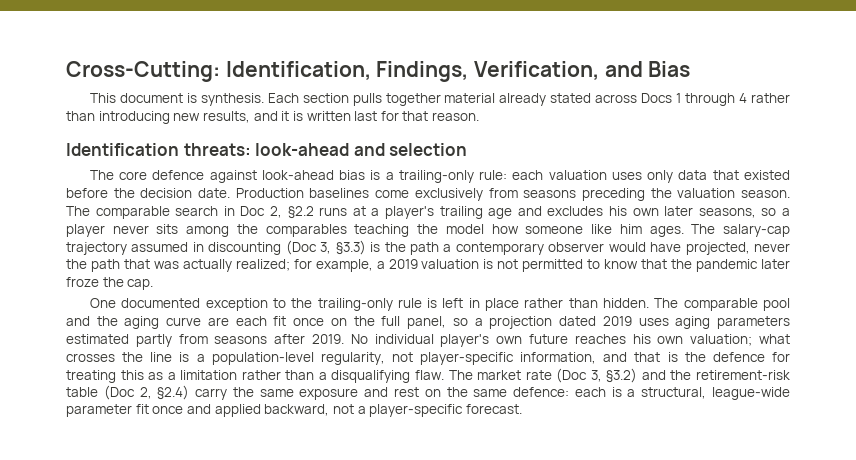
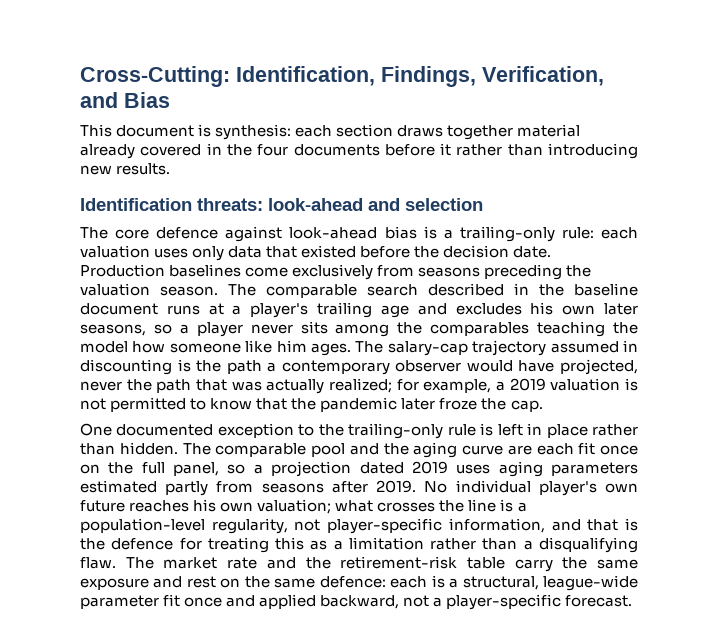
- This document is synthesis. Each section pulls together material already stated across Docs 1 through 4 rather than introducing new results, and it is written last for that reason.
+ This document is synthesis: each section draws together material already covered in the four documents before it rather than introducing new results.
- The comparable search in Doc 2, §2.2 runs at a player's trailing age and excludes his own later seasons, so a player never sits among the comparables teaching the model how someone like him ages.
+ The comparable search described in the baseline document runs at a player's trailing age and excludes his own later seasons, so a player never sits among the comparables teaching the model how someone like him ages.
- The salary-cap trajectory assumed in discounting (Doc 3, §3.3) is the path a contemporary observer would have projected, never the path that was actually realized; for example, a 2019 valuation is not permitted to know that the pandemic later froze the cap.
+ The salary-cap trajectory assumed in discounting is the path a contemporary observer would have projected, never the path that was actually realized; for example, a 2019 valuation is not permitted to know that the pandemic later froze the cap.
- The market rate (Doc 3, §3.2) and the retirement-risk table (Doc 2, §2.4) carry the same exposure and rest on the same defence: each is a structural, league-wide parameter fit once and applied backward, not a player-specific forecast.
+ The market rate and the retirement-risk table carry the same exposure and rest on the same defence: each is a structural, league-wide parameter fit once and applied backward, not a player-specific forecast.

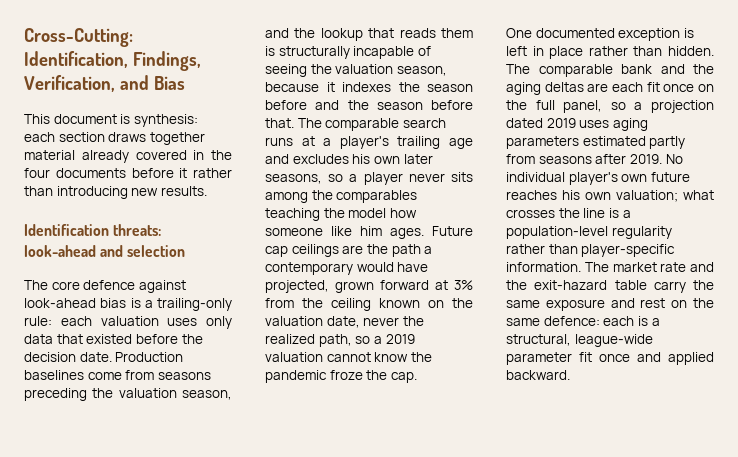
- Production baselines come exclusively from seasons preceding the valuation season. The comparable search described in the baseline document runs at a player's trailing age and excludes his own later seasons, so a player never sits among the comparables teaching the model how someone like him ages.
+ Production baselines come from seasons preceding the valuation season, and the lookup that reads them is structurally incapable of seeing the valuation season, because it indexes the season before and the season before that. The comparable search runs at a player's trailing age and excludes his own later seasons, so a player never sits among the comparables teaching the model how someone like him ages.
- The salary-cap trajectory assumed in discounting is the path a contemporary observer would have projected, never the path that was actually realized; for example, a 2019 valuation is not permitted to know that the pandemic later froze the cap.
+ Future cap ceilings are the path a contemporary would have projected, grown forward at 3% from the ceiling known on the valuation date, never the realized path, so a 2019 valuation cannot know the pandemic froze the cap.
- One documented exception to the trailing-only rule is left in place rather than hidden.
+ One documented exception is left in place rather than hidden.
- The comparable pool and the aging curve are each fit once on the full panel, so a projection dated 2019 uses aging parameters estimated partly from seasons after 2019.
+ The comparable bank and the aging deltas are each fit once on the full panel, so a projection dated 2019 uses aging parameters estimated partly from seasons after 2019.
- No individual player's own future reaches his own valuation; what crosses the line is a population-level regularity, not player-specific information, and that is the defence for treating this as a limitation rather than a disqualifying flaw.
+ No individual player's own future reaches his own valuation; what crosses the line is a population-level regularity rather than player-specific information.
- The market rate and the retirement-risk table carry the same exposure and rest on the same defence: each is a structural, league-wide parameter fit once and applied backward, not a player-specific forecast.
+ The market rate and the exit-hazard table carry the same exposure and rest on the same defence: each is a structural, league-wide parameter fit once and applied backward.

